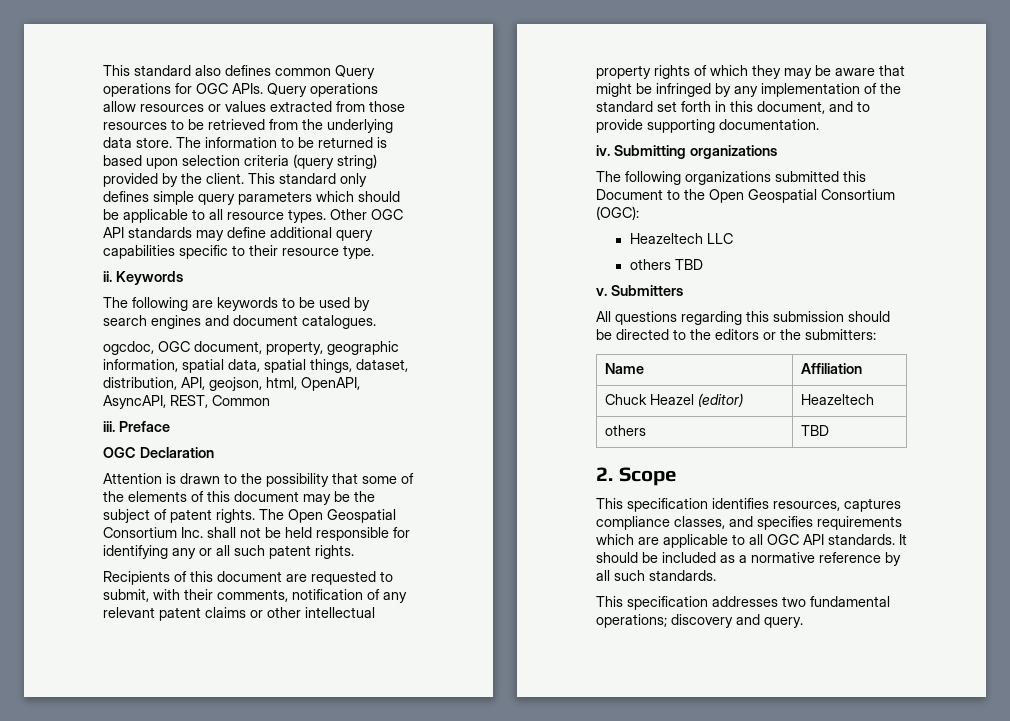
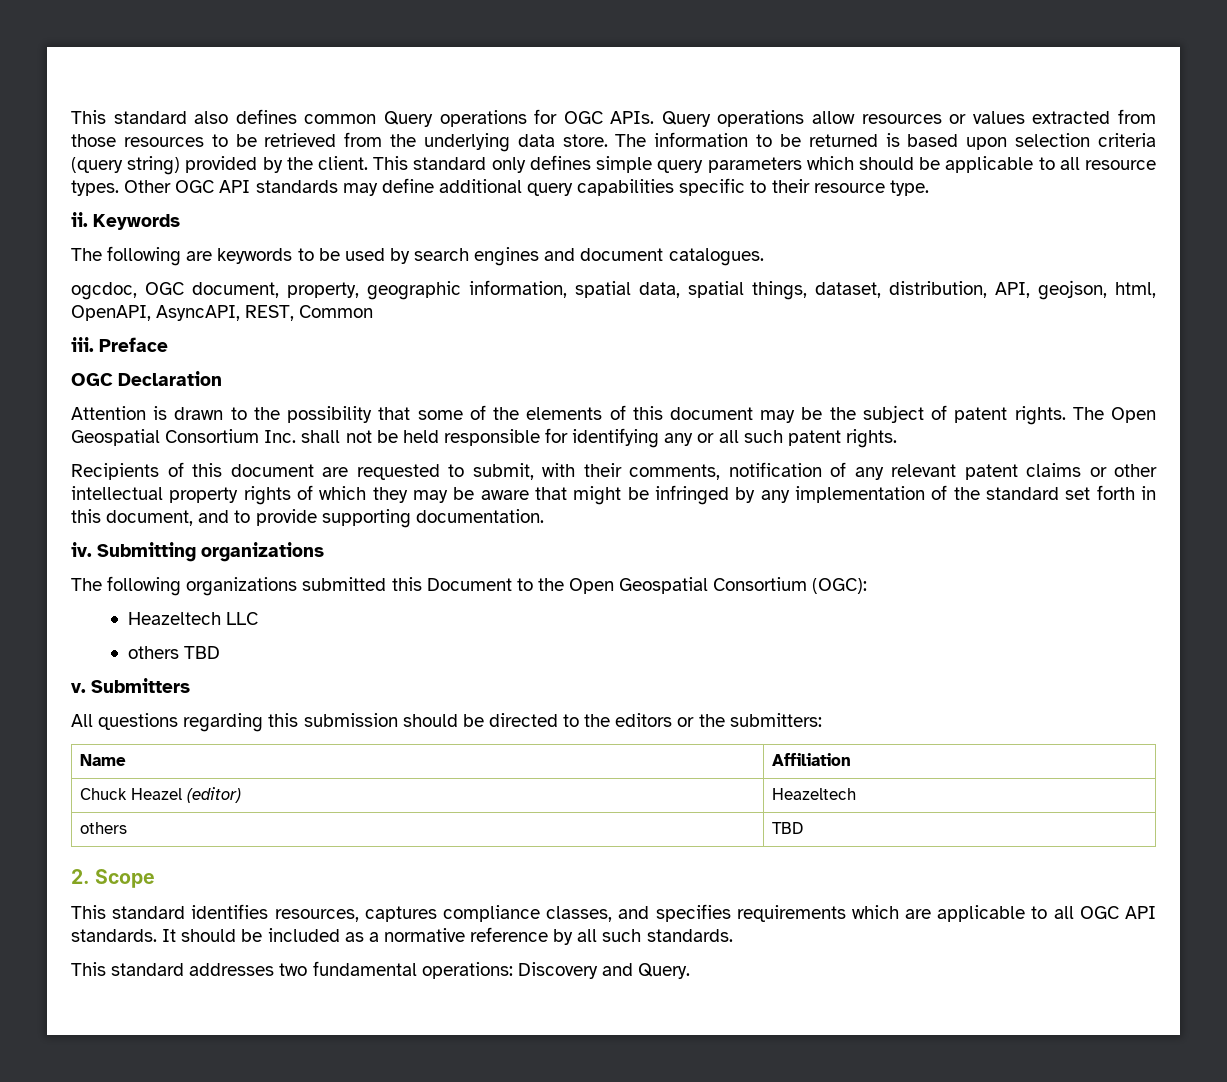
- This specification identifies resources, captures compliance classes, and specifies requirements which are applicable to all OGC API standards.
+ This standard identifies resources, captures compliance classes, and specifies requirements which are applicable to all OGC API standards.
- This specification addresses two fundamental operations; discovery and query.
+ This standard addresses two fundamental operations: Discovery and Query.

